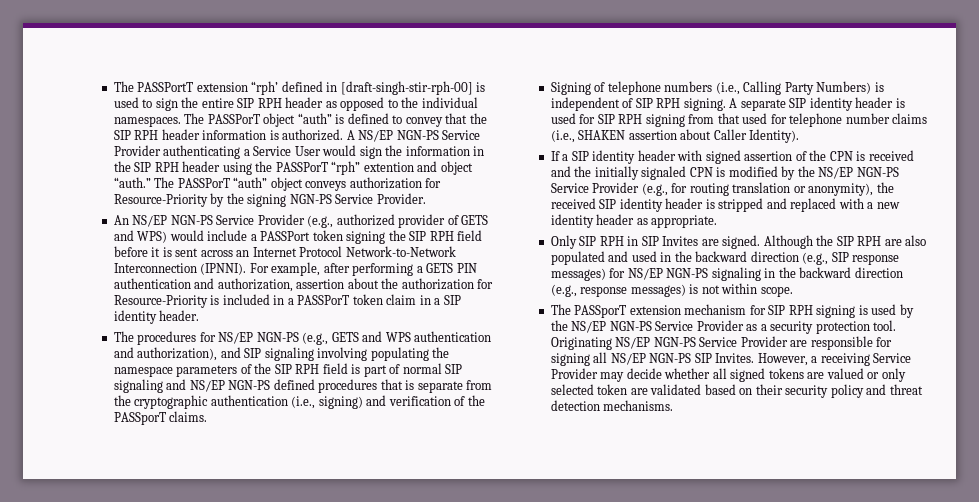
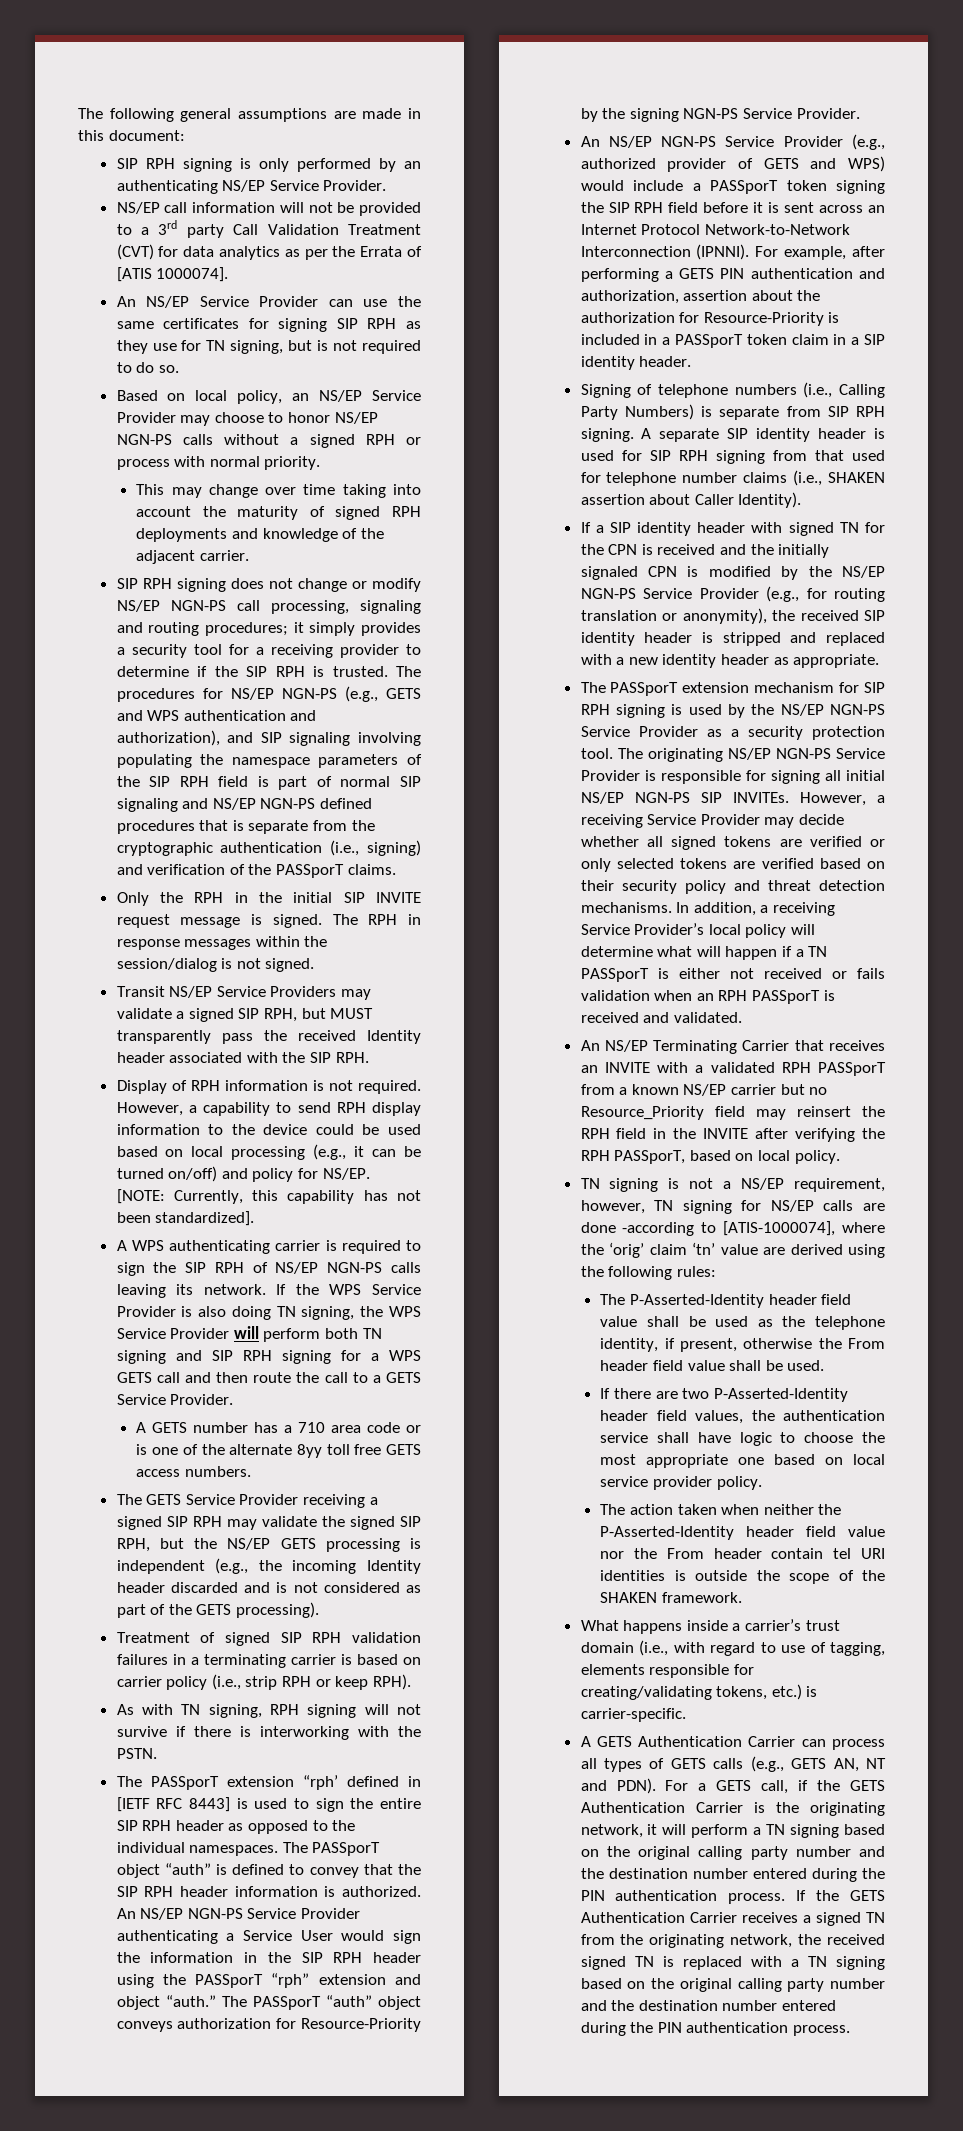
- The PASSPortT extension “rph’ defined in [draft-singh-stir-rph-00] is used to sign the entire SIP RPH header as opposed to the individual namespaces. The PASSPorT object “auth” is defined to convey that the SIP RPH header information is authorized. A NS/EP NGN-PS Service Provider authenticating a Service User would sign the information in the SIP RPH header using the PASSPorT “rph” extention and object “auth.” The PASSPorT “auth” object conveys authorization for Resource-Priority by the signing NGN-PS Service Provider.
- An NS/EP NGN-PS Service Provider (e.g., authorized provider of GETS and WPS) would include a PASSPort token signing the SIP RPH field before it is sent across an Internet Protocol Network-to-Network Interconnection (IPNNI). For example, after performing a GETS PIN authentication and authorization, assertion about the authorization for Resource-Priority is included in a PASSPorT token claim in a SIP identity header.
- The procedures for NS/EP NGN-PS (e.g., GETS and WPS authentication and authorization), and SIP signaling involving populating the namespace parameters of the SIP RPH field is part of normal SIP signaling and NS/EP NGN-PS defined procedures that is separate from the cryptographic authentication (i.e., signing) and verification of the PASSporT claims.
+ The following general assumptions are made in this document:
+ SIP RPH signing is only performed by an authenticating NS/EP Service Provider.
+ NS/EP call information will not be provided to a 3rd party Call Validation Treatment (CVT) for data analytics as per the Errata of [ATIS 1000074].
+ An NS/EP Service Provider can use the same certificates for signing SIP RPH as they use for TN signing, but is not required to do so.
+ Based on local policy, an NS/EP Service Provider may choose to honor NS/EP NGN-PS calls without a signed RPH or process with normal priority.
+ This may change over time taking into account the maturity of signed RPH deployments and knowledge of the adjacent carrier.
+ SIP RPH signing does not change or modify NS/EP NGN-PS call processing, signaling and routing procedures; it simply provides a security tool for a receiving provider to determine if the SIP RPH is trusted. The procedures for NS/EP NGN-PS (e.g., GETS and WPS authentication and authorization), and SIP signaling involving populating the namespace parameters of the SIP RPH field is part of normal SIP signaling and NS/EP NGN-PS defined procedures that is separate from the cryptographic authentication (i.e., signing) and verification of the PASSporT claims.
+ Only the RPH in the initial SIP INVITE request message is signed. The RPH in response messages within the session/dialog is not signed.
+ Transit NS/EP Service Providers may validate a signed SIP RPH, but MUST transparently pass the received Identity header associated with the SIP RPH.
+ Display of RPH information is not required. However, a capability to send RPH display information to the device could be used based on local processing (e.g., it can be turned on/off) and policy for NS/EP. [NOTE: Currently, this capability has not been standardized].
+ A WPS authenticating carrier is required to sign the SIP RPH of NS/EP NGN-PS calls leaving its network. If the WPS Service Provider is also doing TN signing, the WPS Service Provider will perform both TN signing and SIP RPH signing for a WPS GETS call and then route the call to a GETS Service Provider.
+ A GETS number has a 710 area code or is one of the alternate 8yy toll free GETS access numbers.
+ The GETS Service Provider receiving a signed SIP RPH may validate the signed SIP RPH, but the NS/EP GETS processing is independent (e.g., the incoming Identity header discarded and is not considered as part of the GETS processing).
+ Treatment of signed SIP RPH validation failures in a terminating carrier is based on carrier policy (i.e., strip RPH or keep RPH).
+ As with TN signing, RPH signing will not survive if there is interworking with the PSTN.
+ The PASSporT extension “rph’ defined in [IETF RFC 8443] is used to sign the entire SIP RPH header as opposed to the individual namespaces. The PASSporT object “auth” is defined to convey that the SIP RPH header information is authorized. An NS/EP NGN-PS Service Provider authenticating a Service User would sign the information in the SIP RPH header using the PASSporT “rph” extension and object “auth.” The PASSporT “auth” object conveys authorization for Resource-Priority by the signing NGN-PS Service Provider.
+ An NS/EP NGN-PS Service Provider (e.g., authorized provider of GETS and WPS) would include a PASSporT token signing the SIP RPH field before it is sent across an Internet Protocol Network-to-Network Interconnection (IPNNI). For example, after performing a GETS PIN authentication and authorization, assertion about the authorization for Resource-Priority is included in a PASSporT token claim in a SIP identity header.
- Signing of telephone numbers (i.e., Calling Party Numbers) is independent of SIP RPH signing.
+ Signing of telephone numbers (i.e., Calling Party Numbers) is separate from SIP RPH signing.
- If a SIP identity header with signed assertion of the CPN is received and the initially signaled CPN is modified by the NS/EP NGN-PS Service Provider (e.g., for routing translation or anonymity), the received SIP identity header is stripped and replaced with a new identity header as appropriate.
+ If a SIP identity header with signed TN for the CPN is received and the initially signaled CPN is modified by the NS/EP NGN-PS Service Provider (e.g., for routing translation or anonymity), the received SIP identity header is stripped and replaced with a new identity header as appropriate.
- Only SIP RPH in SIP Invites are signed. Although the SIP RPH are also populated and used in the backward direction (e.g., SIP response messages) for NS/EP NGN-PS signaling in the backward direction (e.g., response messages) is not within scope.
- Originating NS/EP NGN-PS Service Provider are responsible for signing all NS/EP NGN-PS SIP Invites.
+ The originating NS/EP NGN-PS Service Provider is responsible for signing all initial NS/EP NGN-PS SIP INVITEs.
- However, a receiving Service Provider may decide whether all signed tokens are valued or only selected token are validated based on their security policy and threat detection mechanisms.
+ However, a receiving Service Provider may decide whether all signed tokens are verified or only selected tokens are verified based on their security policy and threat detection mechanisms.
+ In addition, a receiving Service Provider’s local policy will determine what will happen if a TN PASSporT is either not received or fails validation when an RPH PASSporT is received and validated.
+ An NS/EP Terminating Carrier that receives an INVITE with a validated RPH PASSporT from a known NS/EP carrier but no Resource_Priority field may reinsert the RPH field in the INVITE after verifying the RPH PASSporT, based on local policy.
+ TN signing is not a NS/EP requirement, however, TN signing for NS/EP calls are done -according to [ATIS-1000074], where the ‘orig’ claim ‘tn’ value are derived using the following rules:
+ The P-Asserted-Identity header field value shall be used as the telephone identity, if present, otherwise the From header field value shall be used.
+ If there are two P-Asserted-Identity header field values, the authentication service shall have logic to choose the most appropriate one based on local service provider policy.
+ The action taken when neither the P-Asserted-Identity header field value nor the From header contain tel URI identities is outside the scope of the SHAKEN framework.
+ What happens inside a carrier’s trust domain (i.e., with regard to use of tagging, elements responsible for creating/validating tokens, etc.) is carrier-specific.
+ A GETS Authentication Carrier can process all types of GETS calls (e.g., GETS AN, NT and PDN). For a GETS call, if the GETS Authentication Carrier is the originating network, it will perform a TN signing based on the original calling party number and the destination number entered during the PIN authentication process. If the GETS Authentication Carrier receives a signed TN from the originating network, the received signed TN is replaced with a TN signing based on the original calling party number and the destination number entered during the PIN authentication process.

